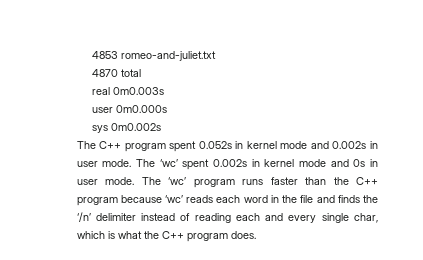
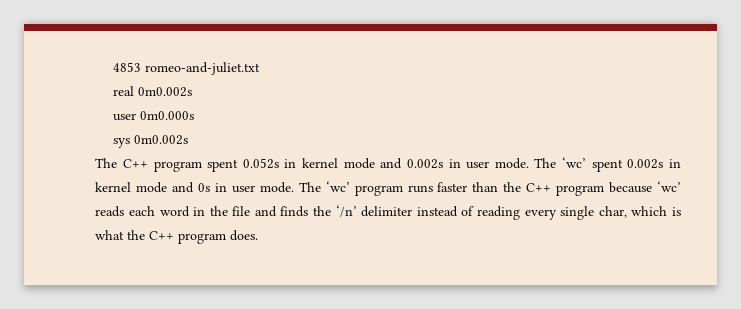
- 4870 total
- real 0m0.003s
+ real 0m0.002s
- The ‘wc’ program runs faster than the C++ program because ‘wc’ reads each word in the file and finds the ‘/n’ delimiter instead of reading each and every single char, which is what the C++ program does.
+ The ‘wc’ program runs faster than the C++ program because ‘wc’ reads each word in the file and finds the ‘/n’ delimiter instead of reading every single char, which is what the C++ program does.

